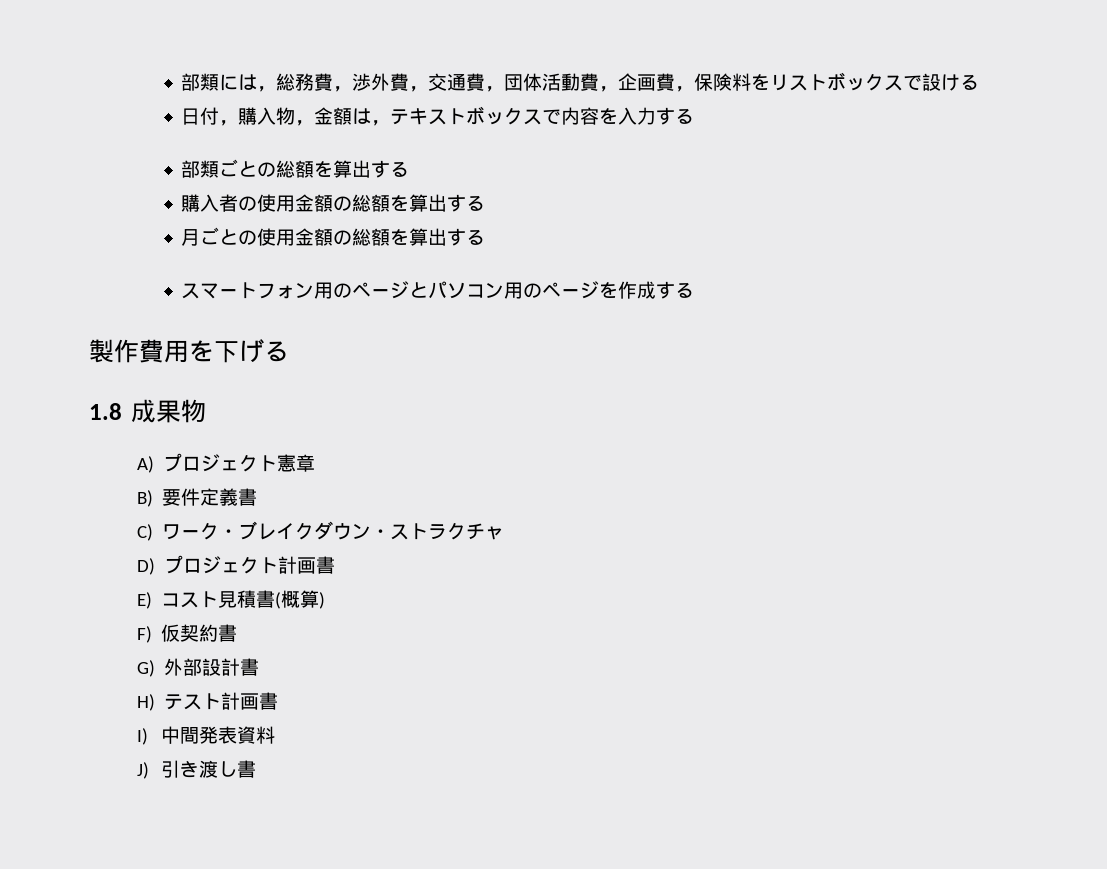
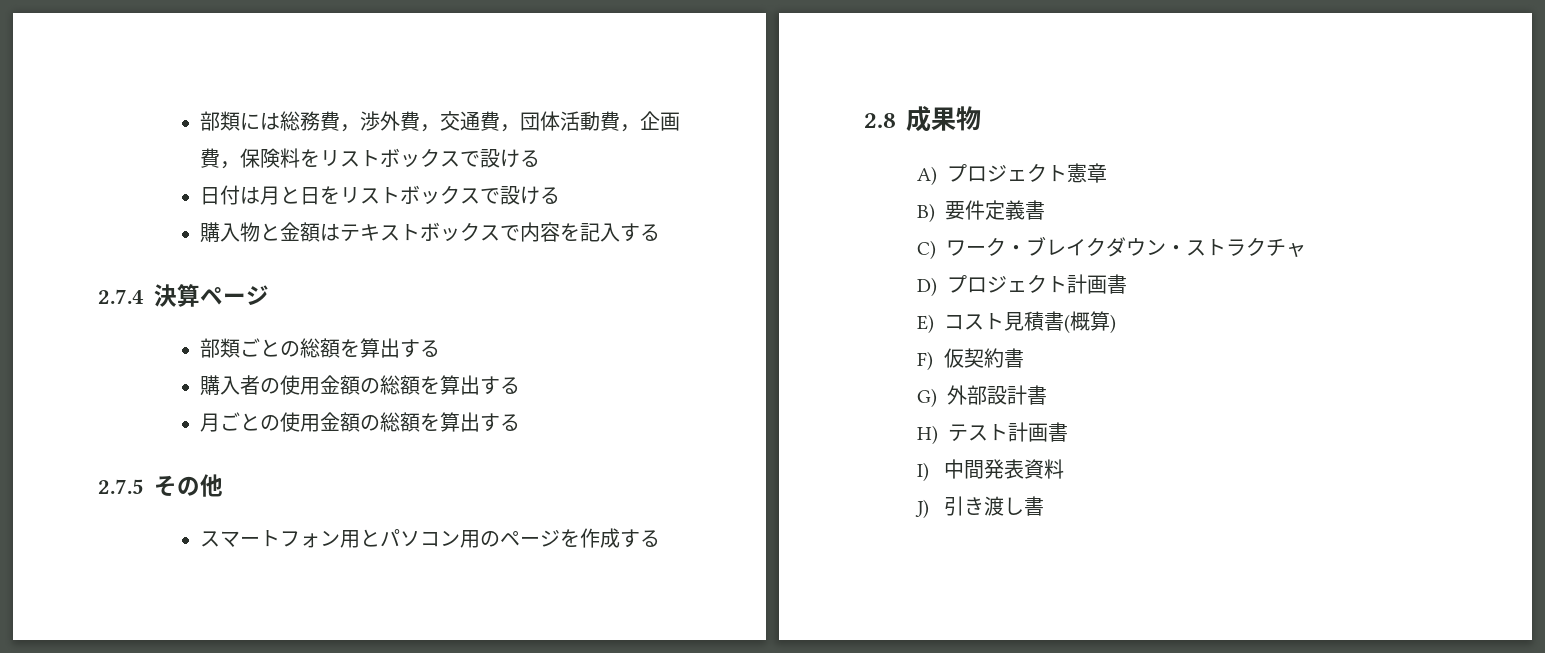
- 部類には，総務費，渉外費，交通費，団体活動費，企画費，保険料をリストボックスで設ける
+ 部類には総務費，渉外費，交通費，団体活動費，企画費，保険料をリストボックスで設ける
- 日付，購入物，金額は，テキストボックスで内容を入力する
+ 日付は月と日をリストボックスで設ける
+ 購入物と金額はテキストボックスで内容を記入する
+ 2.7.4決算ページ
+ 2.7.5その他
- スマートフォン用のページとパソコン用のページを作成する
+ スマートフォン用とパソコン用のページを作成する
- 製作費用を下げる
- 1.8成果物
+ 2.8成果物

